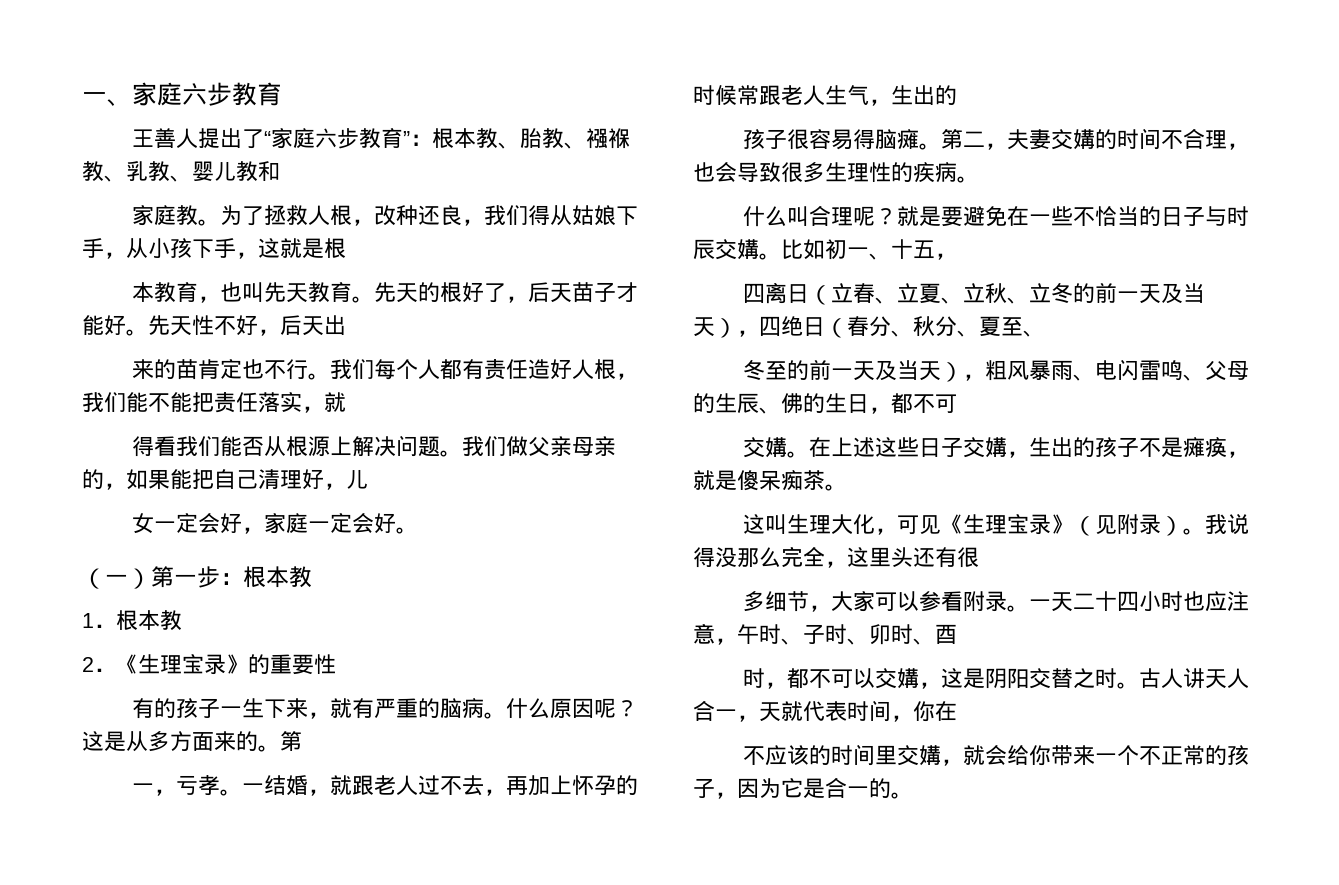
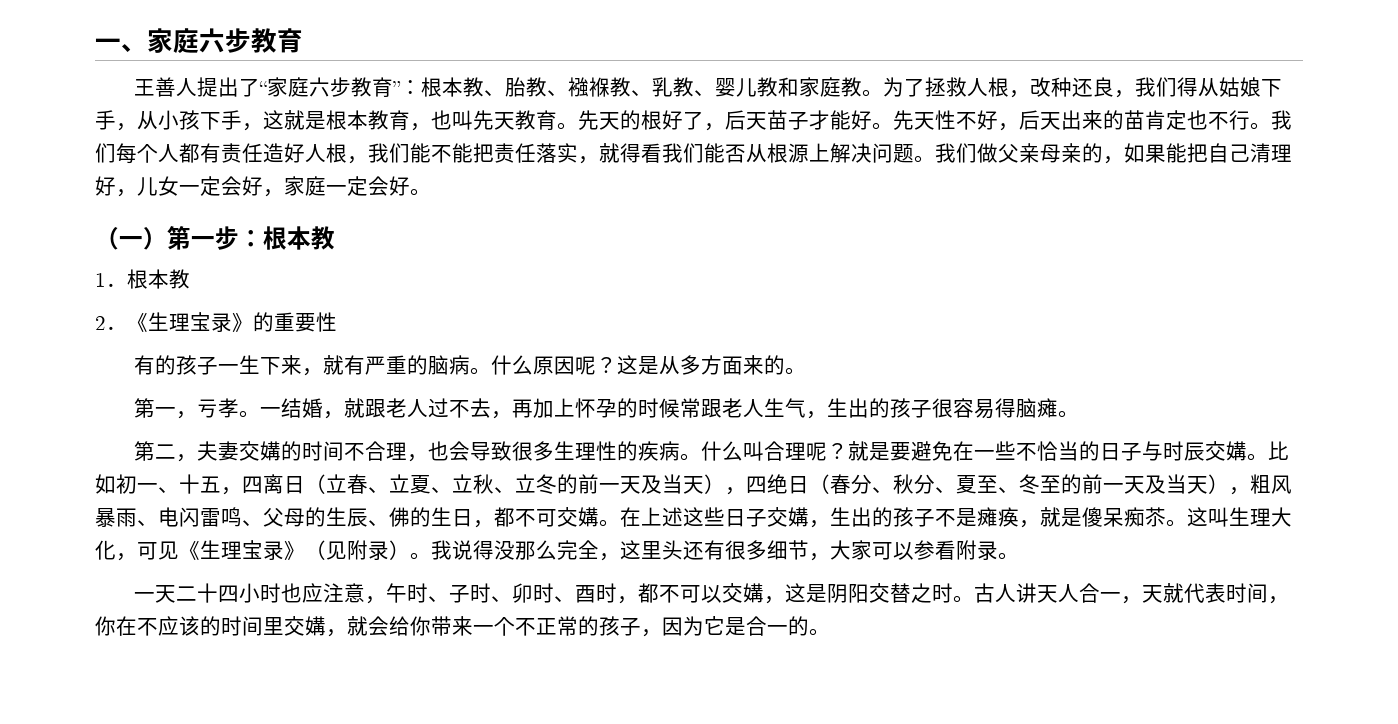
- 王善人提出了“家庭六步教育”：根本教、胎教、襁褓教、乳教、婴儿教和
- 家庭教。
+ 王善人提出了“家庭六步教育”：根本教、胎教、襁褓教、乳教、婴儿教和家庭教。
- 为了拯救人根，改种还良，我们得从姑娘下手，从小孩下手，这就是根
- 本教育，也叫先天教育。
+ 为了拯救人根，改种还良，我们得从姑娘下手，从小孩下手，这就是根本教育，也叫先天教育。
- 先天性不好，后天出
- 来的苗肯定也不行。
+ 先天性不好，后天出来的苗肯定也不行。
- 我们每个人都有责任造好人根，我们能不能把责任落实，就
- 得看我们能否从根源上解决问题。
+ 我们每个人都有责任造好人根，我们能不能把责任落实，就得看我们能否从根源上解决问题。
- 我们做父亲母亲的，如果能把自己清理好，儿
- 女一定会好，家庭一定会好。
+ 我们做父亲母亲的，如果能把自己清理好，儿女一定会好，家庭一定会好。
- 这是从多方面来的。第
- 一，亏孝。
+ 这是从多方面来的。
+ 第一，亏孝。
- 一结婚，就跟老人过不去，再加上怀孕的时候常跟老人生气，生出的
- 孩子很容易得脑瘫。第二，夫妻交媾的时间不合理，也会导致很多生理性的疾病。
- 什么叫合理呢？
+ 一结婚，就跟老人过不去，再加上怀孕的时候常跟老人生气，生出的孩子很容易得脑瘫。
+ 第二，夫妻交媾的时间不合理，也会导致很多生理性的疾病。什么叫合理呢？
- 比如初一、十五，
- 四离日（立春、立夏、立秋、立冬的前一天及当天），四绝日（春分、秋分、夏至、
- 冬至的前一天及当天），粗风暴雨、电闪雷鸣、父母的生辰、佛的生日，都不可
- 交媾。
+ 比如初一、十五，四离日（立春、立夏、立秋、立冬的前一天及当天），四绝日（春分、秋分、夏至、冬至的前一天及当天），粗风暴雨、电闪雷鸣、父母的生辰、佛的生日，都不可交媾。
- 在上述这些日子交媾，生出的孩子不是瘫痪，就是傻呆痴茶。
- 这叫生理大化，可见《生理宝录》（见附录）。
+ 在上述这些日子交媾，生出的孩子不是瘫痪，就是傻呆痴苶。这叫生理大化，可见《生理宝录》（见附录）。
- 我说得没那么完全，这里头还有很
- 多细节，大家可以参看附录。一天二十四小时也应注意，午时、子时、卯时、酉
- 时，都不可以交媾，这是阴阳交替之时。
+ 我说得没那么完全，这里头还有很多细节，大家可以参看附录。
+ 一天二十四小时也应注意，午时、子时、卯时、酉时，都不可以交媾，这是阴阳交替之时。
- 古人讲天人合一，天就代表时间，你在
- 不应该的时间里交媾，就会给你带来一个不正常的孩子，因为它是合一的。
+ 古人讲天人合一，天就代表时间，你在不应该的时间里交媾，就会给你带来一个不正常的孩子，因为它是合一的。

